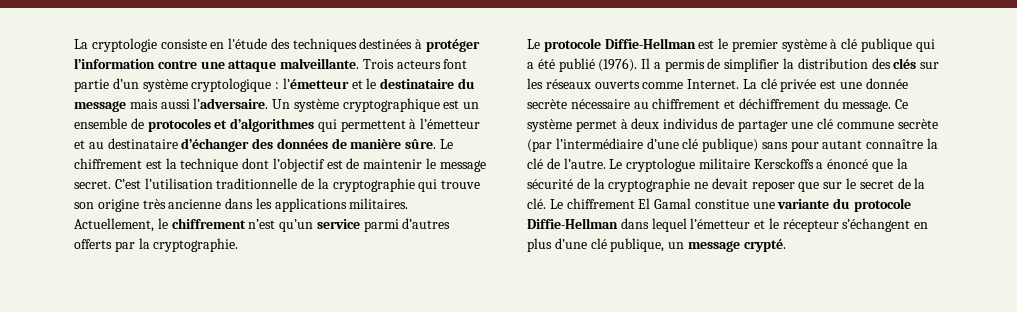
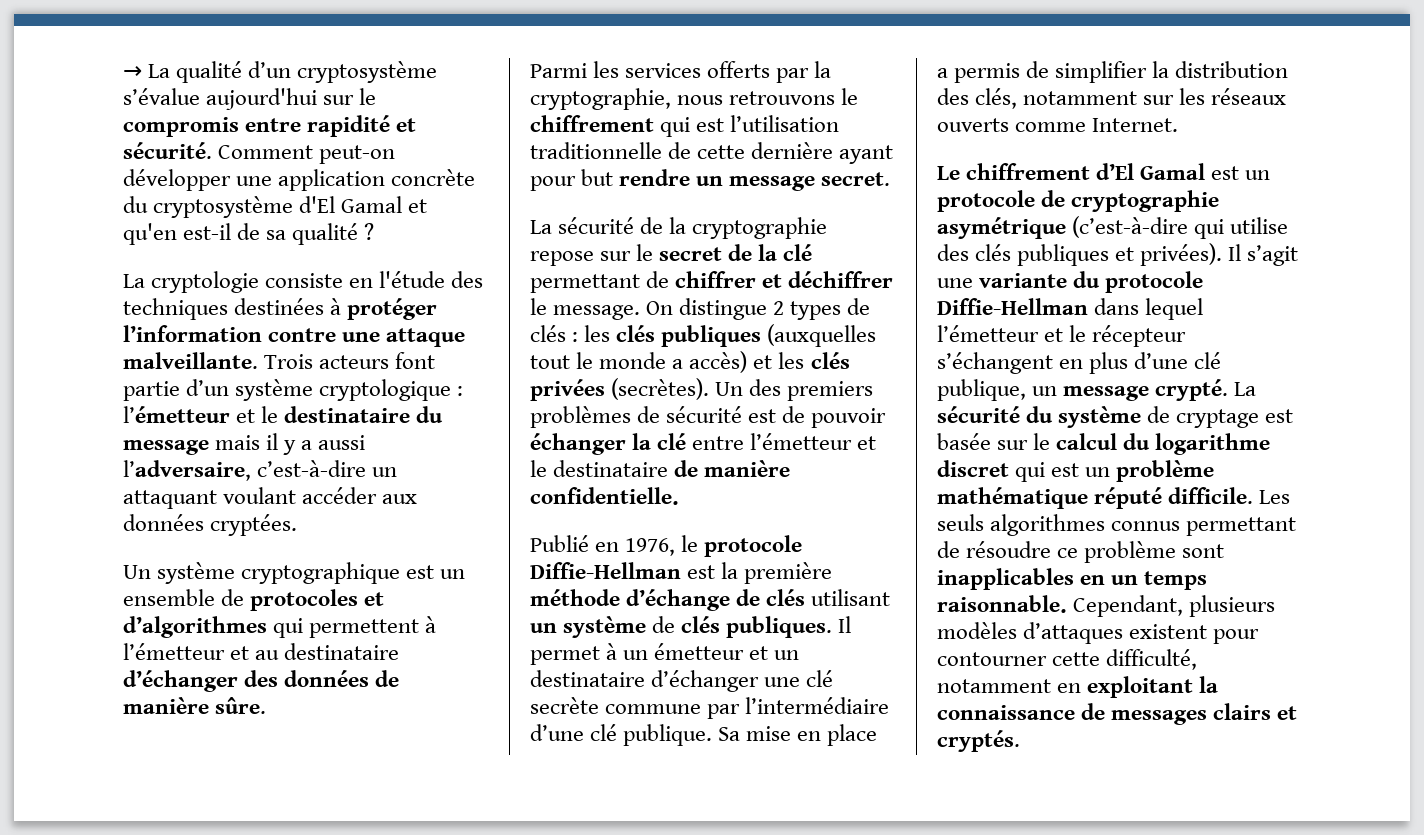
+ → La qualité d’un cryptosystème s’évalue aujourd'hui sur le compromis entre rapidité et sécurité. Comment peut-on développer une application concrète du cryptosystème d'El Gamal et qu'en est-il de sa qualité ?
- l’émetteur et le destinataire du message mais aussi l’adversaire. Un système cryptographique est un ensemble de protocoles et d’algorithmes qui permettent à l’émetteur et au destinataire d’échanger des données de manière sûre. Le chiffrement est la technique dont l’objectif est de maintenir le message secret. C’est l’utilisation traditionnelle de la cryptographie qui trouve son origine très ancienne dans les applications militaires. Actuellement, le chiffrement n’est qu’un service parmi d’autres offerts par la cryptographie.
- Le protocole Diffie-Hellman est le premier système à clé publique qui a été publié (1976). Il a permis de simplifier la distribution des clés sur les réseaux ouverts comme Internet. La clé privée est une donnée secrète nécessaire au chiffrement et déchiffrement du message. Ce système permet à deux individus de partager une clé commune secrète (par l’intermédiaire d’une clé publique) sans pour autant connaître la clé de l’autre. Le cryptologue militaire Kersckoffs a énoncé que la sécurité de la cryptographie ne devait reposer que sur le secret de la clé. Le chiffrement El Gamal constitue une variante du protocole Diffie-Hellman dans lequel l’émetteur et le récepteur s’échangent en plus d’une clé publique, un message crypté.
+ l’émetteur et le destinataire du message mais il y a aussi l’adversaire, c’est-à-dire un attaquant voulant accéder aux données cryptées.
+ Un système cryptographique est un ensemble de protocoles et d’algorithmes qui permettent à l’émetteur et au destinataire d’échanger des données de manière sûre.
+ Parmi les services offerts par la cryptographie, nous retrouvons le chiffrement qui est l’utilisation traditionnelle de cette dernière ayant pour but rendre un message secret.
+ La sécurité de la cryptographie repose sur le secret de la clé permettant de chiffrer et déchiffrer le message. On distingue 2 types de clés : les clés publiques (auxquelles tout le monde a accès) et les clés privées (secrètes). Un des premiers problèmes de sécurité est de pouvoir échanger la clé entre l’émetteur et le destinataire de manière confidentielle.
+ Publié en 1976, le protocole Diffie-Hellman est la première méthode d’échange de clés utilisant un système de clés publiques. Il permet à un émetteur et un destinataire d’échanger une clé secrète commune par l’intermédiaire d’une clé publique. Sa mise en place a permis de simplifier la distribution des clés, notamment sur les réseaux ouverts comme Internet.
+ Le chiffrement d’El Gamal est un protocole de cryptographie asymétrique (c’est-à-dire qui utilise des clés publiques et privées). Il s’agit une variante du protocole Diffie-Hellman dans lequel l’émetteur et le récepteur s’échangent en plus d’une clé publique, un message crypté.
+ La sécurité du système de cryptage est basée sur le calcul du logarithme discret qui est un problème mathématique réputé difficile. Les seuls algorithmes connus permettant de résoudre ce problème sont inapplicables en un temps raisonnable. Cependant, plusieurs modèles d’attaques existent pour contourner cette difficulté, notamment en exploitant la connaissance de messages clairs et cryptés.

